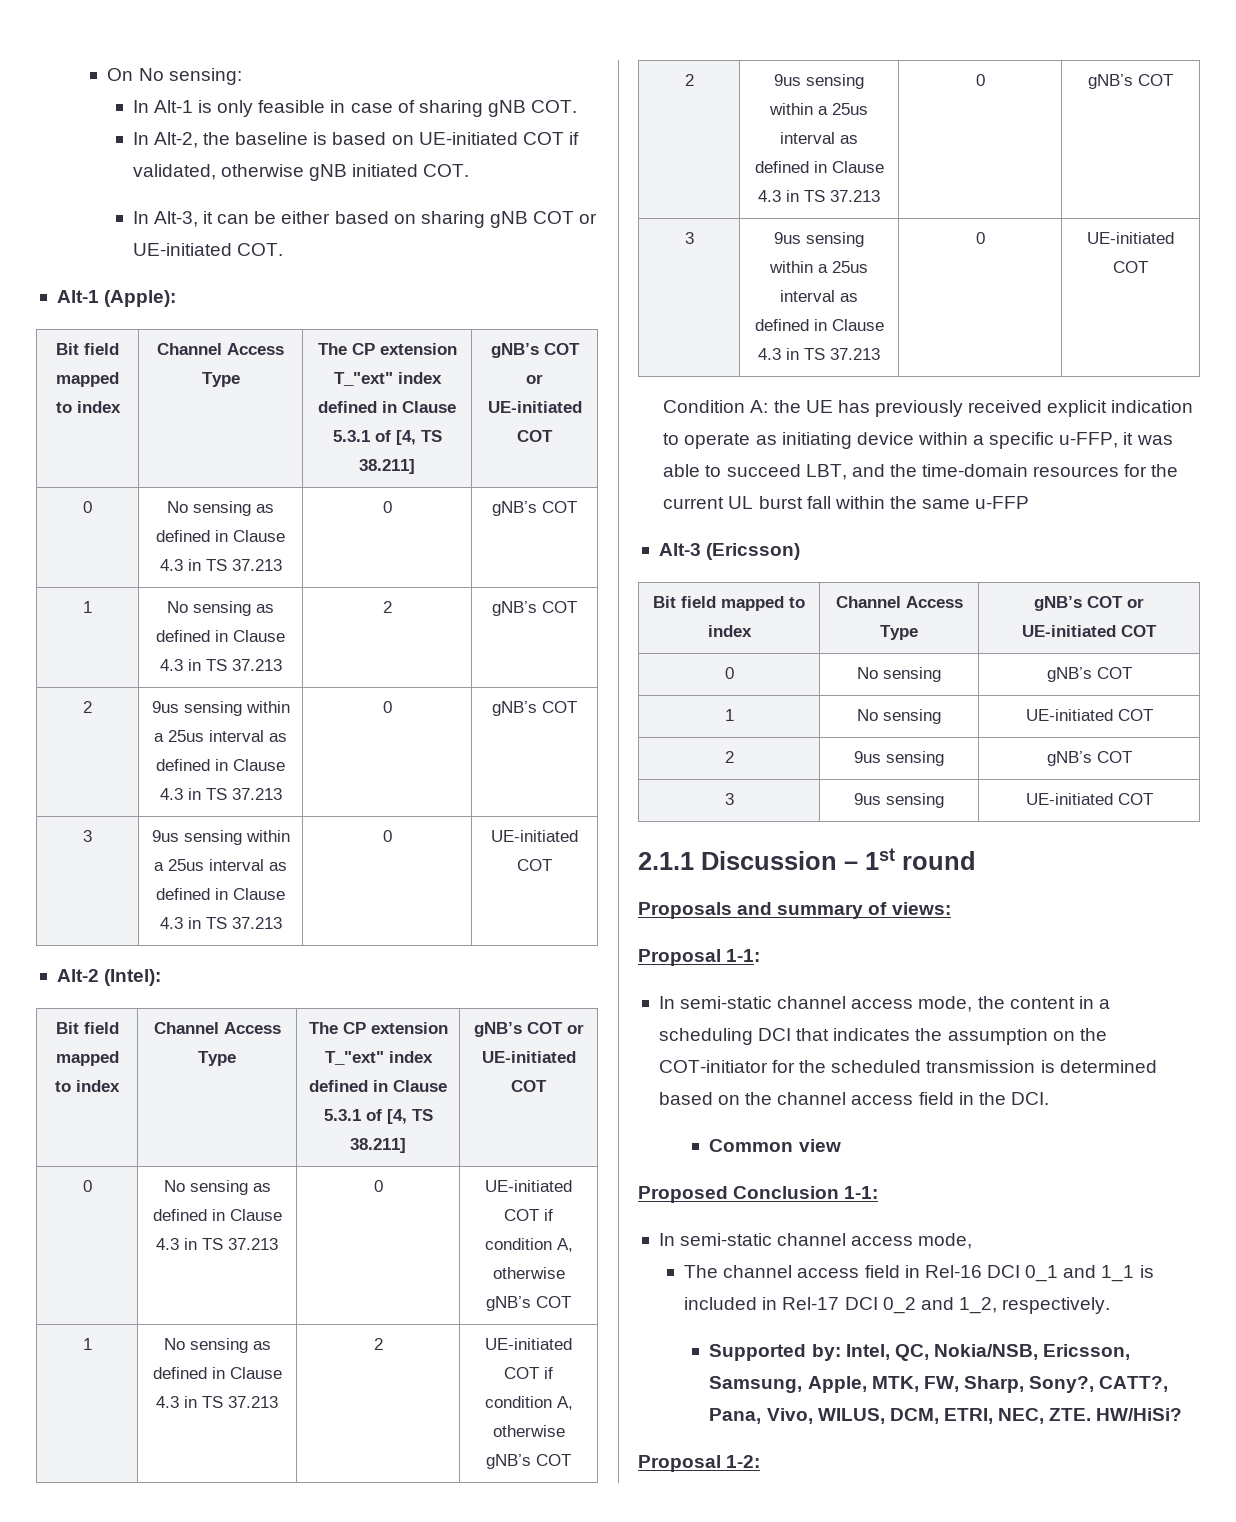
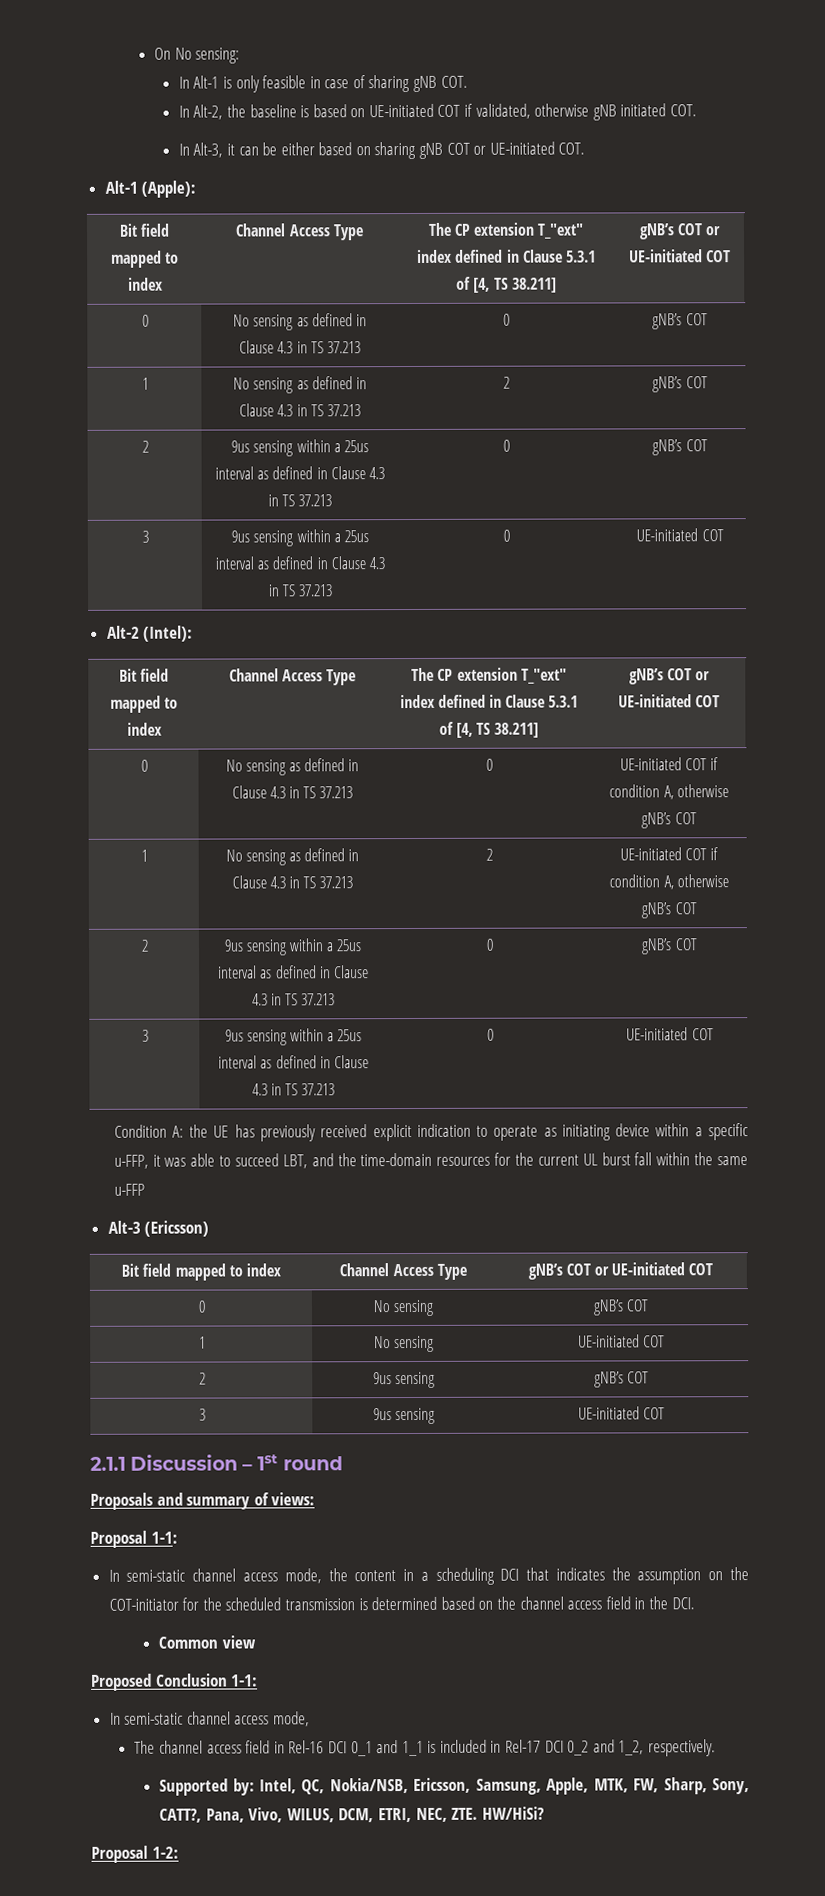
- Supported by: Intel, QC, Nokia/NSB, Ericsson, Samsung, Apple, MTK, FW, Sharp, Sony?, CATT?, Pana, Vivo, WILUS, DCM, ETRI, NEC, ZTE. HW/HiSi?
+ Supported by: Intel, QC, Nokia/NSB, Ericsson, Samsung, Apple, MTK, FW, Sharp, Sony, CATT?, Pana, Vivo, WILUS, DCM, ETRI, NEC, ZTE. HW/HiSi?

